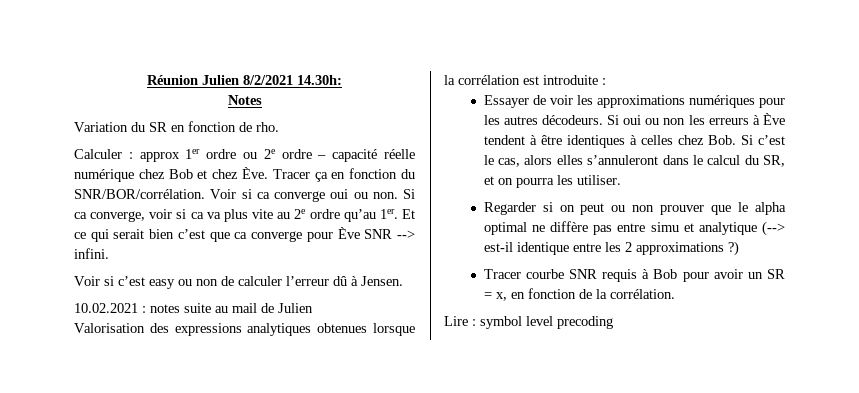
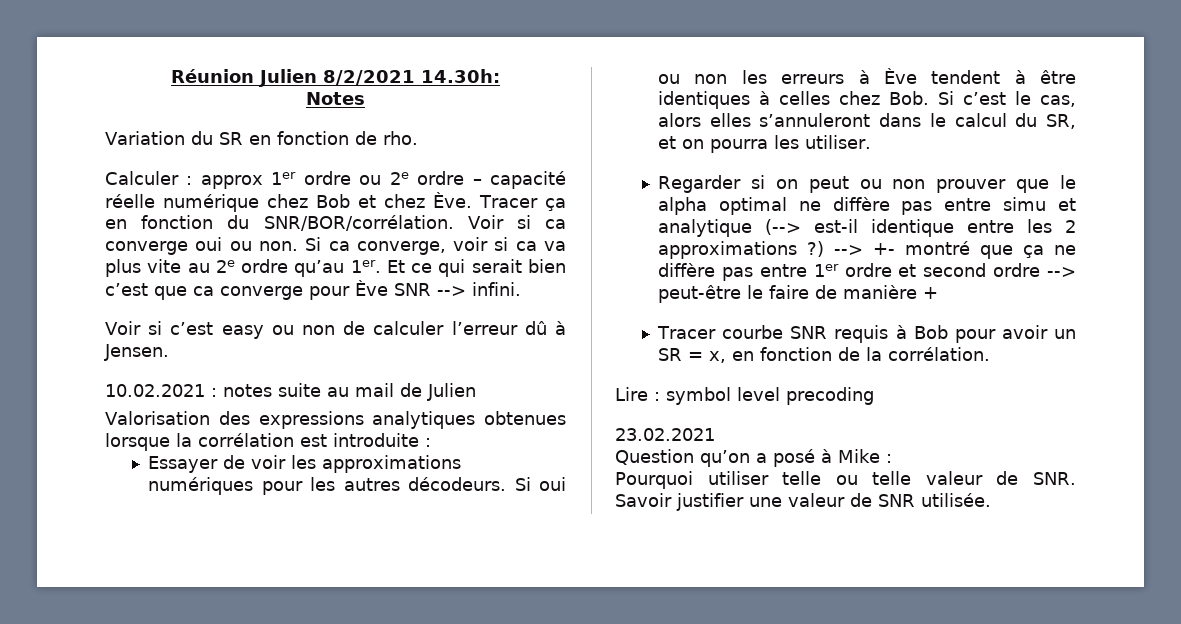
+ --> +- montré que ça ne diffère pas entre 1er ordre et second ordre --> peut-être le faire de manière +
+ 23.02.2021
+ Question qu’on a posé à Mike :
+ Pourquoi utiliser telle ou telle valeur de SNR. Savoir justifier une valeur de SNR utilisée.

